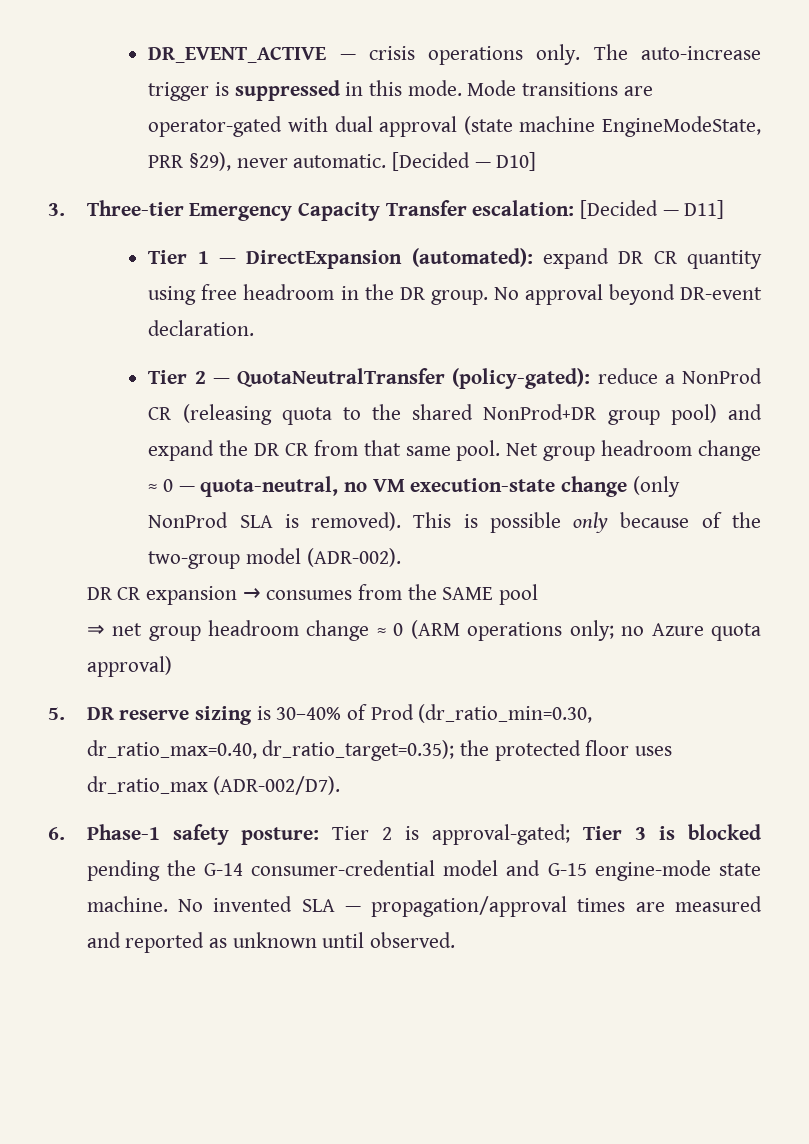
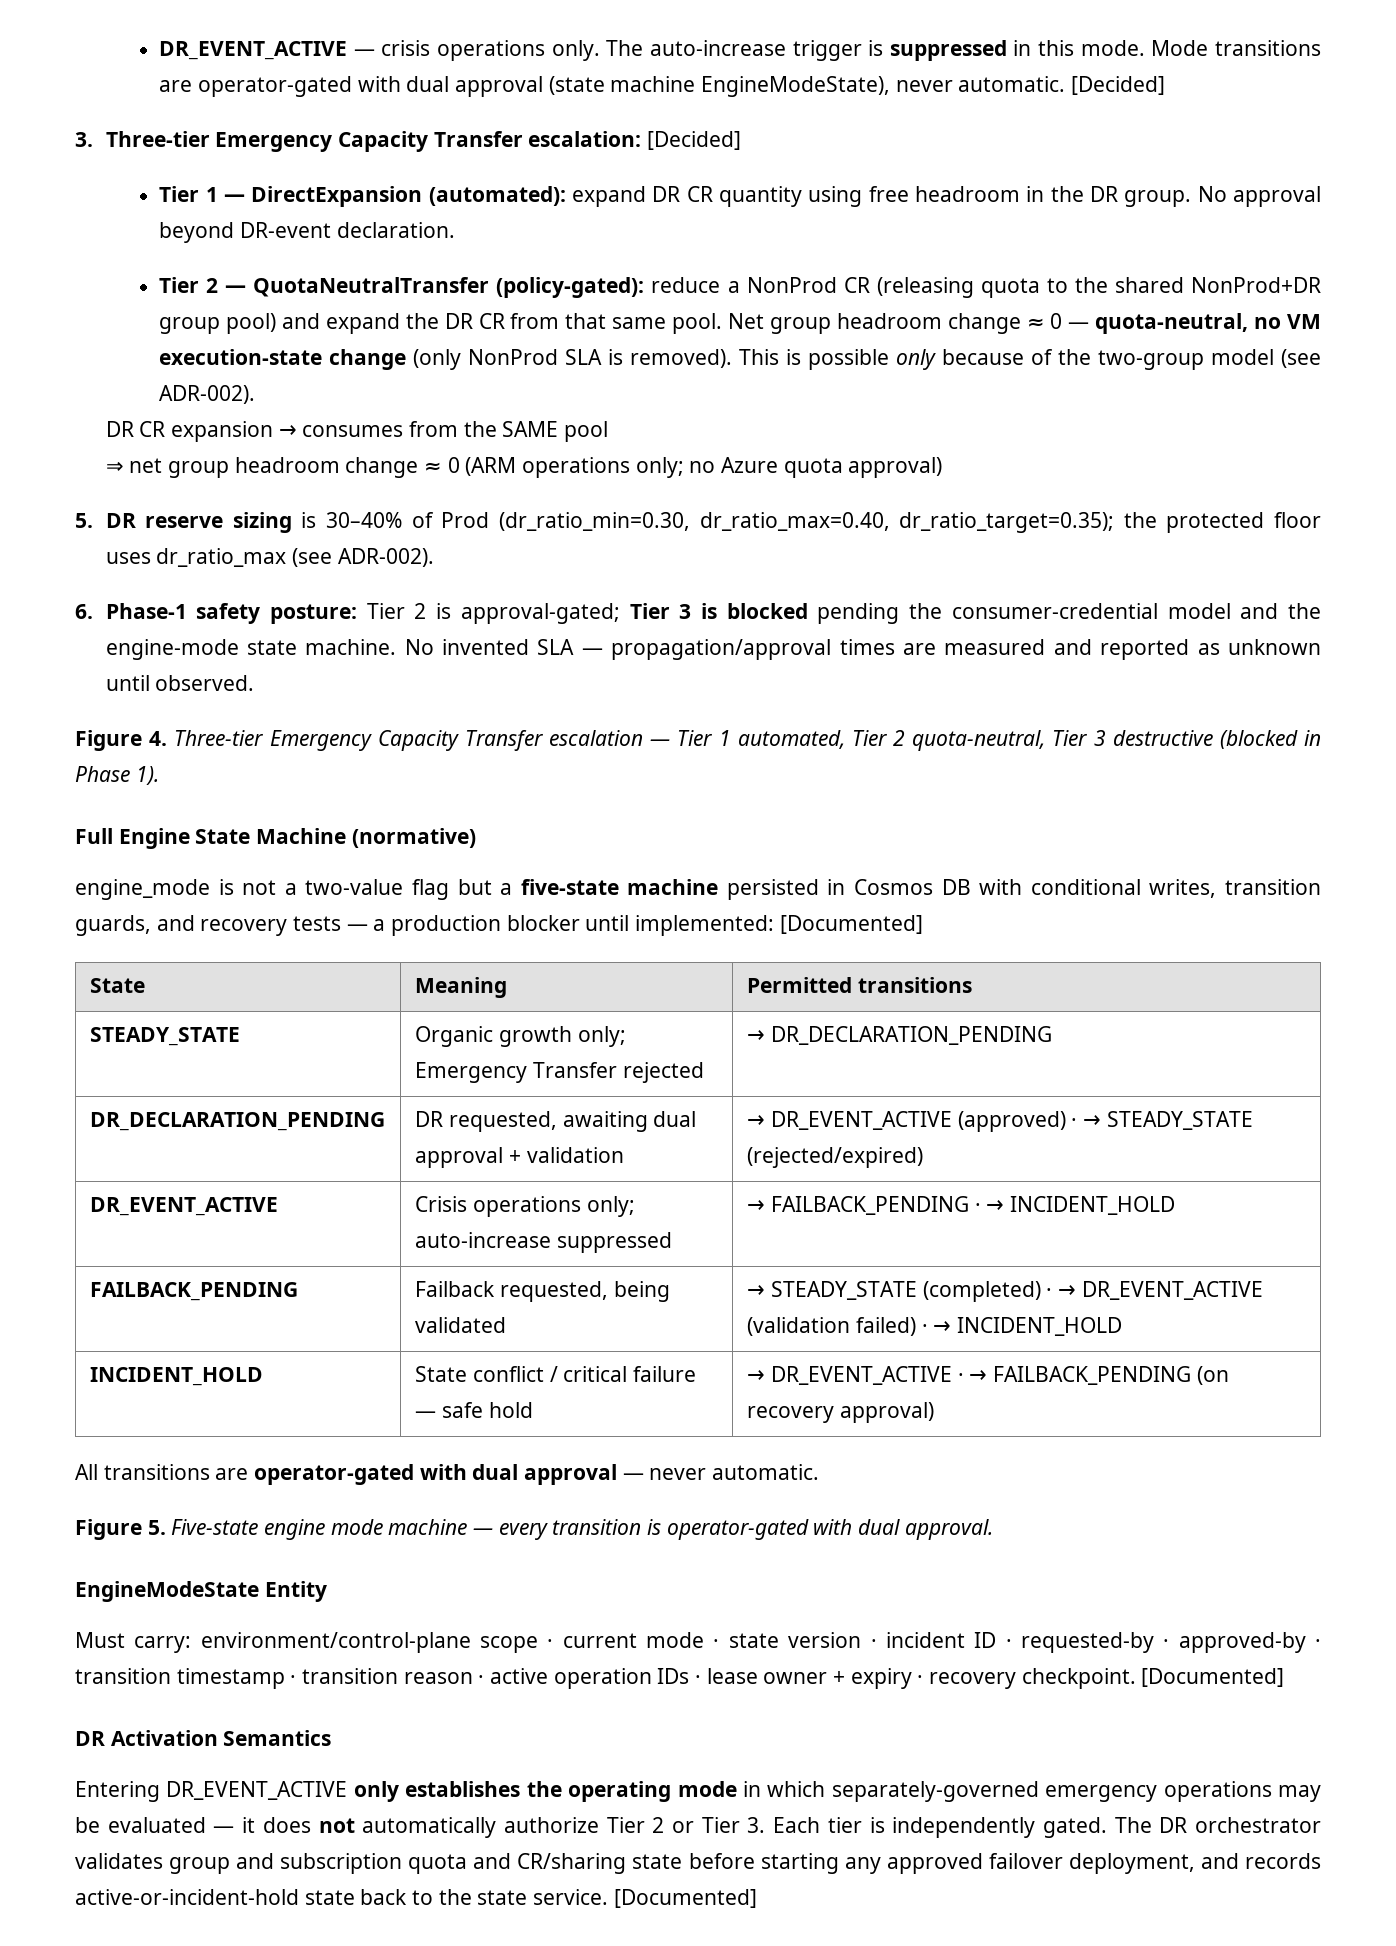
- Mode transitions are operator-gated with dual approval (state machine EngineModeState, PRR §29), never automatic. [Decided — D10]
+ Mode transitions are operator-gated with dual approval (state machine EngineModeState), never automatic. [Decided]
- 3. Three-tier Emergency Capacity Transfer escalation: [Decided — D11]
+ 3. Three-tier Emergency Capacity Transfer escalation: [Decided]
- This is possible only because of the two-group model (ADR-002).
+ This is possible only because of the two-group model (see ADR-002).
- 5. DR reserve sizing is 30–40% of Prod (dr_ratio_min=0.30, dr_ratio_max=0.40, dr_ratio_target=0.35); the protected floor uses dr_ratio_max (ADR-002/D7).
+ 5. DR reserve sizing is 30–40% of Prod (dr_ratio_min=0.30, dr_ratio_max=0.40, dr_ratio_target=0.35); the protected floor uses dr_ratio_max (see ADR-002).
- 6. Phase-1 safety posture: Tier 2 is approval-gated; Tier 3 is blocked pending the G-14 consumer-credential model and G-15 engine-mode state machine.
+ 6. Phase-1 safety posture: Tier 2 is approval-gated; Tier 3 is blocked pending the consumer-credential model and the engine-mode state machine.
+ Figure 4. Three-tier Emergency Capacity Transfer escalation — Tier 1 automated, Tier 2 quota-neutral, Tier 3 destructive (blocked in Phase 1).
+ Full Engine State Machine (normative)
+ engine_mode is not a two-value flag but a five-state machine persisted in Cosmos DB with conditional writes, transition guards, and recovery tests — a production blocker until implemented: [Documented]
+ State | Meaning | Permitted transitions
+ STEADY_STATE | Organic growth only; Emergency Transfer rejected | → DR_DECLARATION_PENDING
+ DR_DECLARATION_PENDING | DR requested, awaiting dual approval + validation | → DR_EVENT_ACTIVE (approved) · → STEADY_STATE (rejected/expired)
+ DR_EVENT_ACTIVE | Crisis operations only; auto-increase suppressed | → FAILBACK_PENDING · → INCIDENT_HOLD
+ FAILBACK_PENDING | Failback requested, being validated | → STEADY_STATE (completed) · → DR_EVENT_ACTIVE (validation failed) · → INCIDENT_HOLD
+ INCIDENT_HOLD | State conflict / critical failure — safe hold | → DR_EVENT_ACTIVE · → FAILBACK_PENDING (on recovery approval)
+ All transitions are operator-gated with dual approval — never automatic.
+ Figure 5. Five-state engine mode machine — every transition is operator-gated with dual approval.
+ EngineModeState Entity
+ Must carry: environment/control-plane scope · current mode · state version · incident ID · requested-by · approved-by · transition timestamp · transition reason · active operation IDs · lease owner + expiry · recovery checkpoint. [Documented]
+ DR Activation Semantics
+ Entering DR_EVENT_ACTIVE only establishes the operating mode in which separately-governed emergency operations may be evaluated — it does not automatically authorize Tier 2 or Tier 3. Each tier is independently gated. The DR orchestrator validates group and subscription quota and CR/sharing state before starting any approved failover deployment, and records active-or-incident-hold state back to the state service. [Documented]

